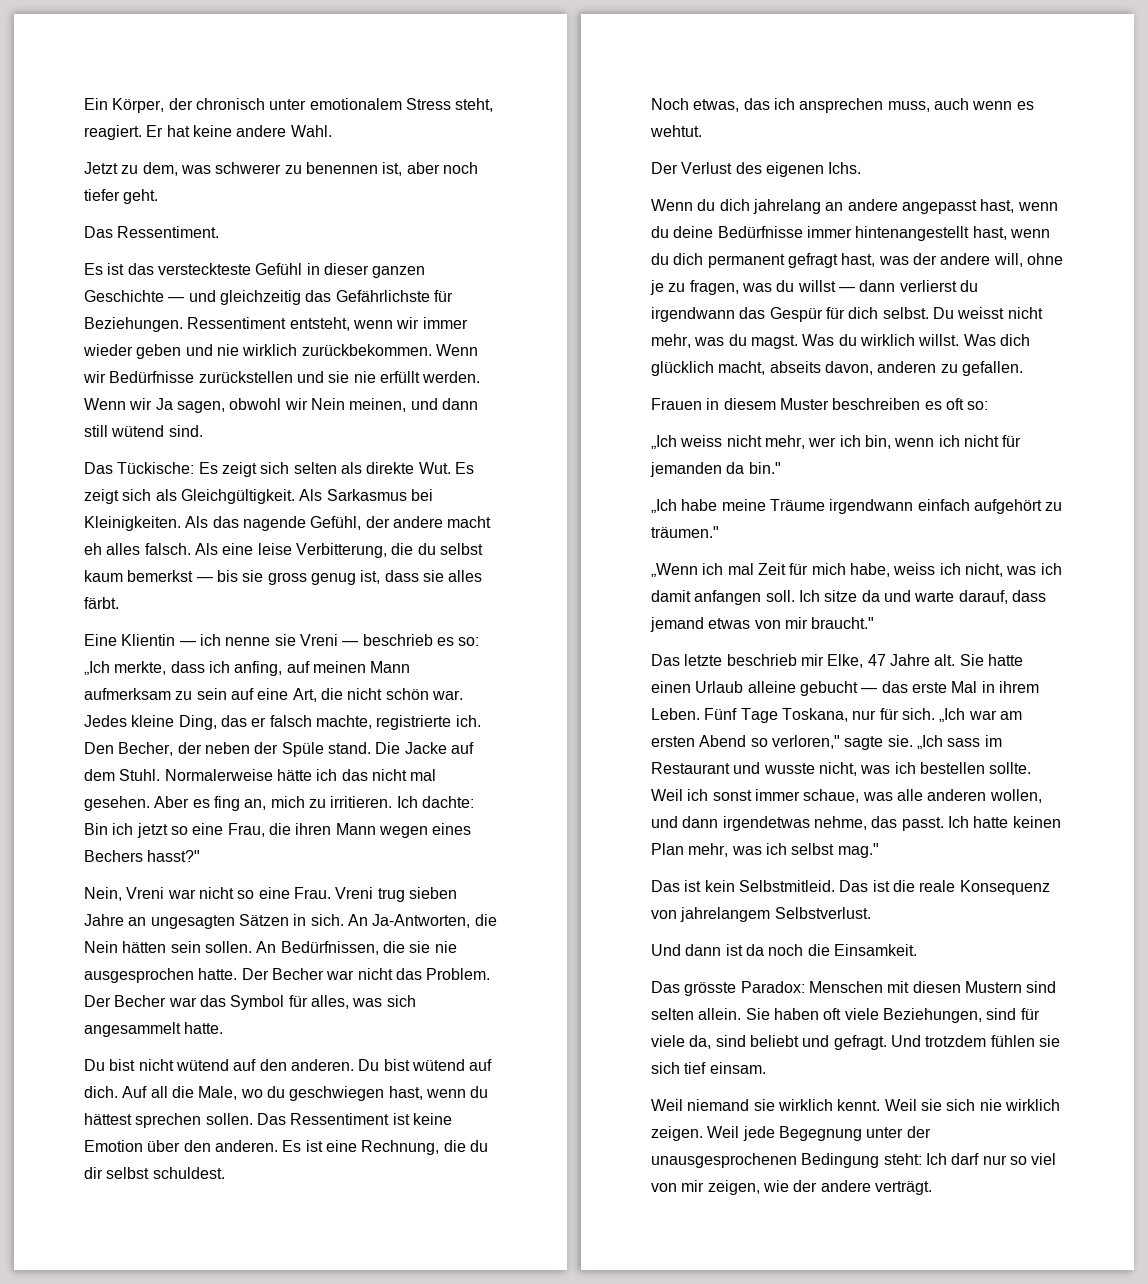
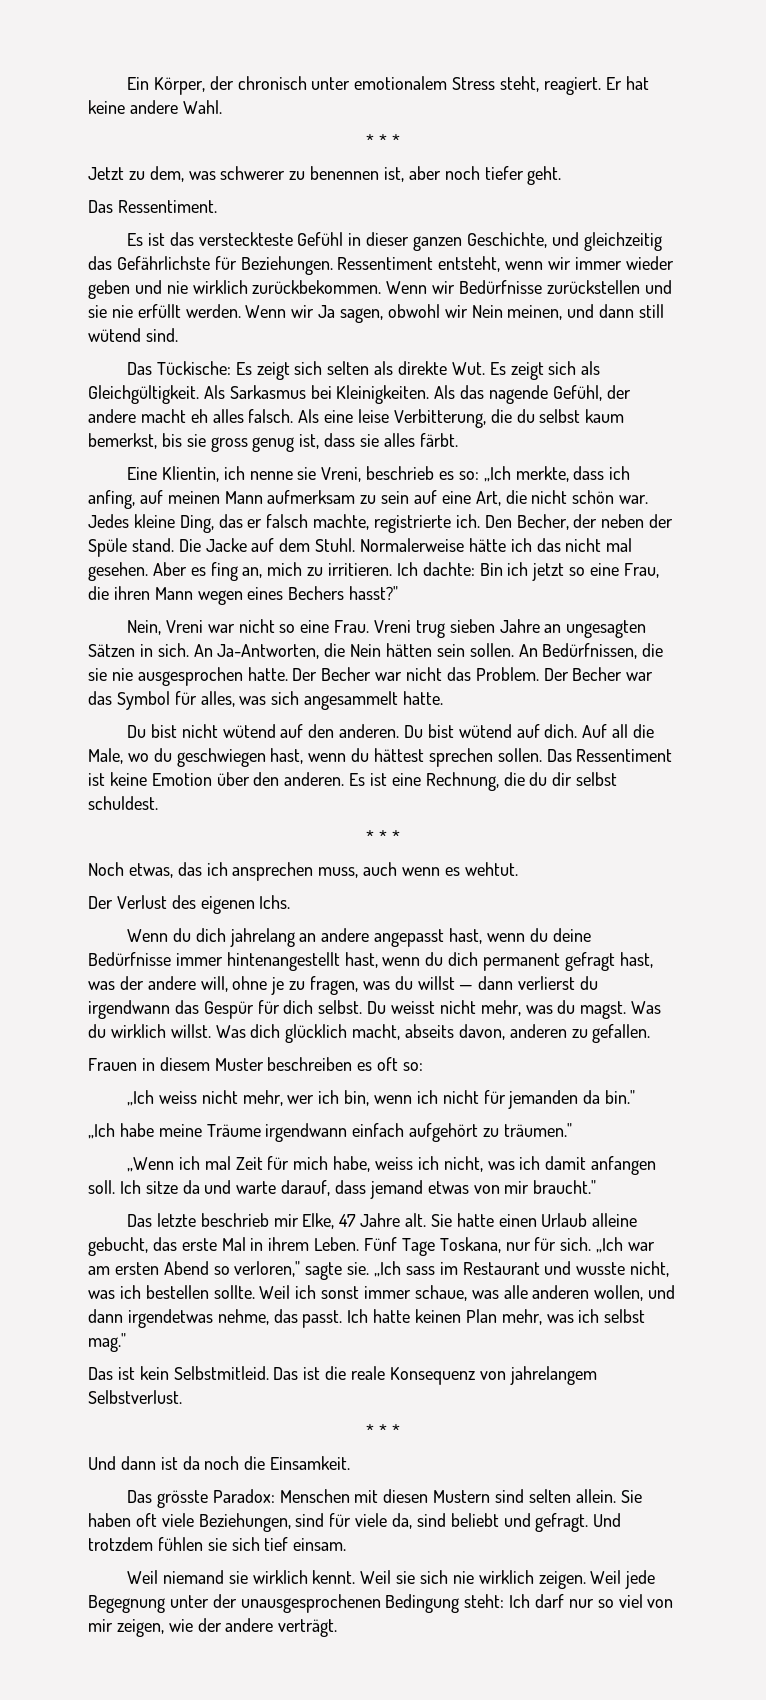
  Er hat keine andere Wahl.
+ * * *
- Es ist das versteckteste Gefühl in dieser ganzen Geschichte — und gleichzeitig das Gefährlichste für Beziehungen.
+ Es ist das versteckteste Gefühl in dieser ganzen Geschichte, und gleichzeitig das Gefährlichste für Beziehungen.
- Als eine leise Verbitterung, die du selbst kaum bemerkst — bis sie gross genug ist, dass sie alles färbt.
+ Als eine leise Verbitterung, die du selbst kaum bemerkst, bis sie gross genug ist, dass sie alles färbt.
- Eine Klientin — ich nenne sie Vreni — beschrieb es so: „Ich merkte, dass ich anfing, auf meinen Mann aufmerksam zu sein auf eine Art, die nicht schön war.
+ Eine Klientin, ich nenne sie Vreni, beschrieb es so: „Ich merkte, dass ich anfing, auf meinen Mann aufmerksam zu sein auf eine Art, die nicht schön war.
  Es ist eine Rechnung, die du dir selbst schuldest.
+ * * *
- Sie hatte einen Urlaub alleine gebucht — das erste Mal in ihrem Leben.
+ Sie hatte einen Urlaub alleine gebucht, das erste Mal in ihrem Leben.
  Das ist die reale Konsequenz von jahrelangem Selbstverlust.
+ * * *

